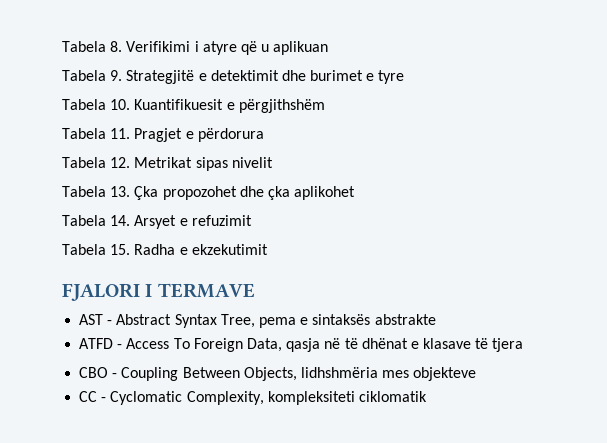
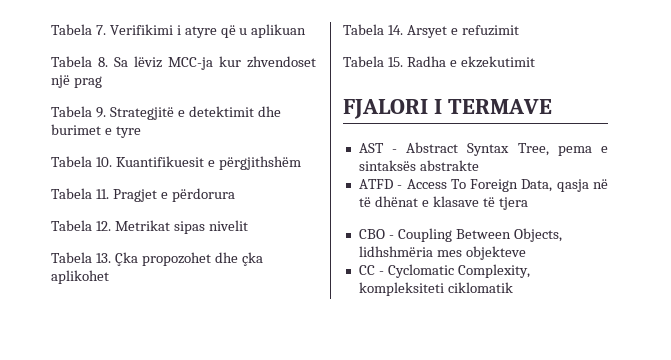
- Tabela 8. Verifikimi i atyre që u aplikuan
+ Tabela 7. Verifikimi i atyre që u aplikuan
+ Tabela 8. Sa lëviz MCC-ja kur zhvendoset një prag

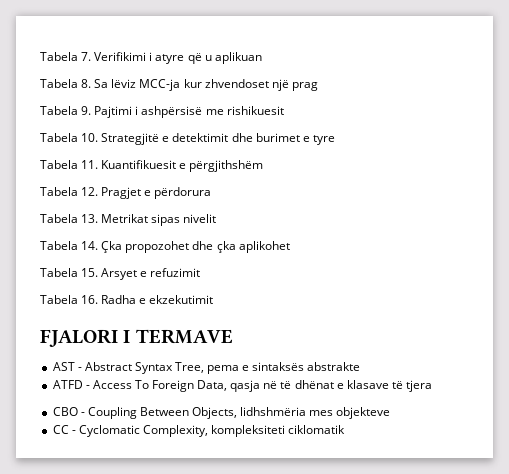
- Tabela 9. Strategjitë e detektimit dhe burimet e tyre
+ Tabela 9. Pajtimi i ashpërsisë me rishikuesit
+ Tabela 10. Strategjitë e detektimit dhe burimet e tyre
- Tabela 10. Kuantifikuesit e përgjithshëm
+ Tabela 11. Kuantifikuesit e përgjithshëm
- Tabela 11. Pragjet e përdorura
+ Tabela 12. Pragjet e përdorura
- Tabela 12. Metrikat sipas nivelit
+ Tabela 13. Metrikat sipas nivelit
- Tabela 13. Çka propozohet dhe çka aplikohet
+ Tabela 14. Çka propozohet dhe çka aplikohet
- Tabela 14. Arsyet e refuzimit
+ Tabela 15. Arsyet e refuzimit
- Tabela 15. Radha e ekzekutimit
+ Tabela 16. Radha e ekzekutimit

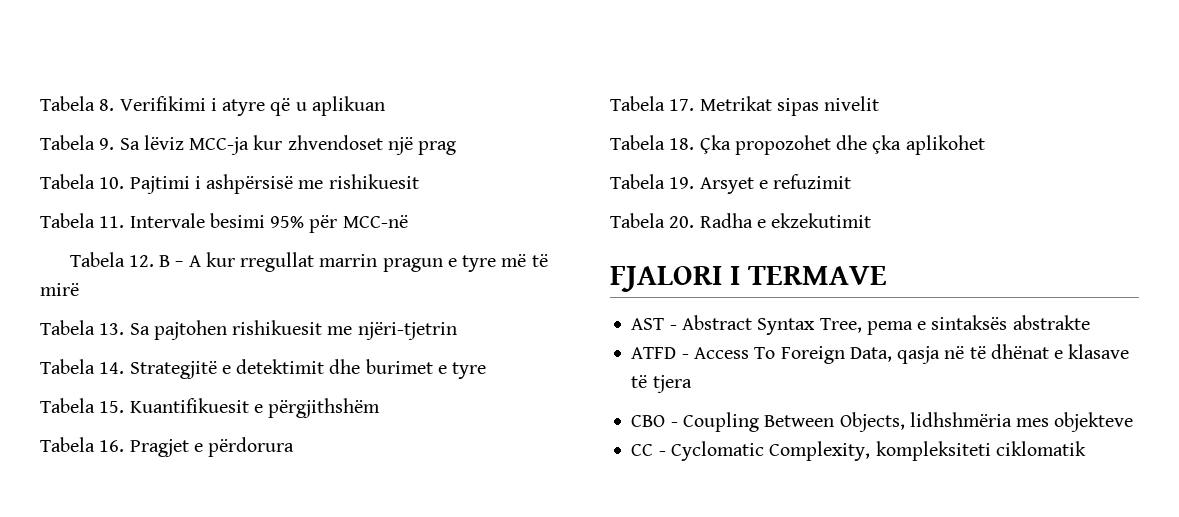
- Tabela 7. Verifikimi i atyre që u aplikuan
+ Tabela 8. Verifikimi i atyre që u aplikuan
- Tabela 8. Sa lëviz MCC-ja kur zhvendoset një prag
+ Tabela 9. Sa lëviz MCC-ja kur zhvendoset një prag
- Tabela 9. Pajtimi i ashpërsisë me rishikuesit
+ Tabela 10. Pajtimi i ashpërsisë me rishikuesit
- Tabela 10. Strategjitë e detektimit dhe burimet e tyre
+ Tabela 11. Intervale besimi 95% për MCC-në
+ Tabela 12. B − A kur rregullat marrin pragun e tyre më të mirë
+ Tabela 13. Sa pajtohen rishikuesit me njëri-tjetrin
+ Tabela 14. Strategjitë e detektimit dhe burimet e tyre
- Tabela 11. Kuantifikuesit e përgjithshëm
+ Tabela 15. Kuantifikuesit e përgjithshëm
- Tabela 12. Pragjet e përdorura
+ Tabela 16. Pragjet e përdorura
- Tabela 13. Metrikat sipas nivelit
+ Tabela 17. Metrikat sipas nivelit
- Tabela 14. Çka propozohet dhe çka aplikohet
+ Tabela 18. Çka propozohet dhe çka aplikohet
- Tabela 15. Arsyet e refuzimit
+ Tabela 19. Arsyet e refuzimit
- Tabela 16. Radha e ekzekutimit
+ Tabela 20. Radha e ekzekutimit

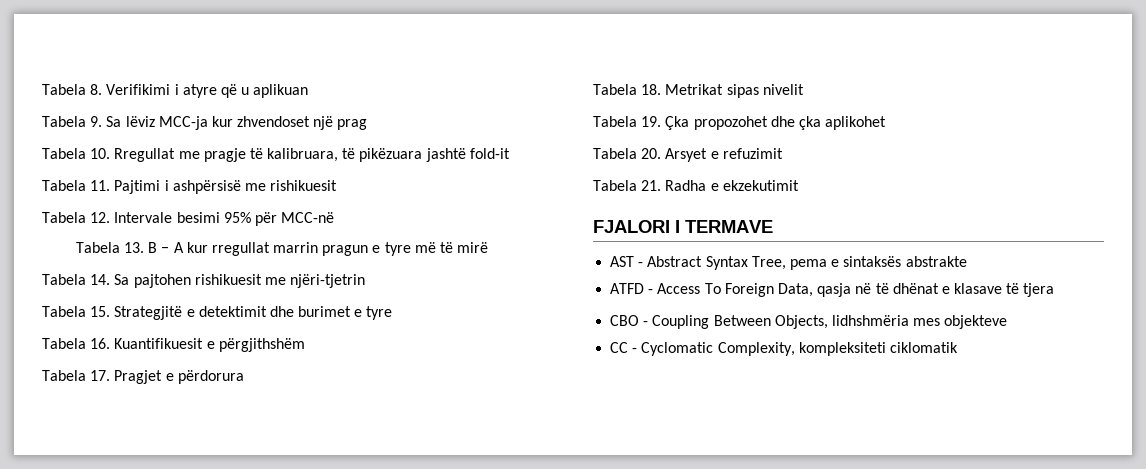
- Tabela 10. Pajtimi i ashpërsisë me rishikuesit
+ Tabela 10. Rregullat me pragje të kalibruara, të pikëzuara jashtë fold-it
+ Tabela 11. Pajtimi i ashpërsisë me rishikuesit
- Tabela 11. Intervale besimi 95% për MCC-në
+ Tabela 12. Intervale besimi 95% për MCC-në
- Tabela 12. B − A kur rregullat marrin pragun e tyre më të mirë
+ Tabela 13. B − A kur rregullat marrin pragun e tyre më të mirë
- Tabela 13. Sa pajtohen rishikuesit me njëri-tjetrin
+ Tabela 14. Sa pajtohen rishikuesit me njëri-tjetrin
- Tabela 14. Strategjitë e detektimit dhe burimet e tyre
+ Tabela 15. Strategjitë e detektimit dhe burimet e tyre
- Tabela 15. Kuantifikuesit e përgjithshëm
+ Tabela 16. Kuantifikuesit e përgjithshëm
- Tabela 16. Pragjet e përdorura
+ Tabela 17. Pragjet e përdorura
- Tabela 17. Metrikat sipas nivelit
+ Tabela 18. Metrikat sipas nivelit
- Tabela 18. Çka propozohet dhe çka aplikohet
+ Tabela 19. Çka propozohet dhe çka aplikohet
- Tabela 19. Arsyet e refuzimit
+ Tabela 20. Arsyet e refuzimit
- Tabela 20. Radha e ekzekutimit
+ Tabela 21. Radha e ekzekutimit

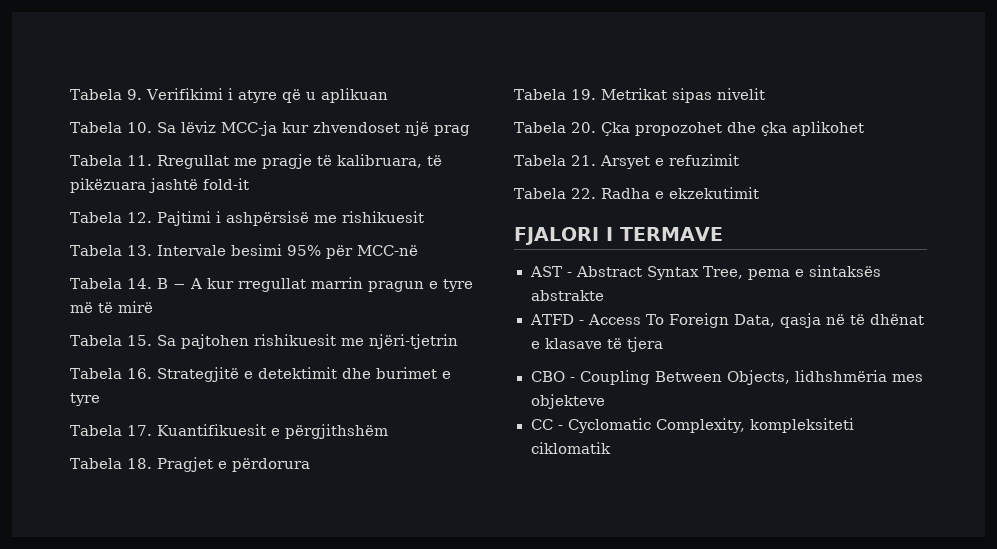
- Tabela 8. Verifikimi i atyre që u aplikuan
+ Tabela 9. Verifikimi i atyre që u aplikuan
- Tabela 9. Sa lëviz MCC-ja kur zhvendoset një prag
+ Tabela 10. Sa lëviz MCC-ja kur zhvendoset një prag
- Tabela 10. Rregullat me pragje të kalibruara, të pikëzuara jashtë fold-it
+ Tabela 11. Rregullat me pragje të kalibruara, të pikëzuara jashtë fold-it
- Tabela 11. Pajtimi i ashpërsisë me rishikuesit
+ Tabela 12. Pajtimi i ashpërsisë me rishikuesit
- Tabela 12. Intervale besimi 95% për MCC-në
+ Tabela 13. Intervale besimi 95% për MCC-në
- Tabela 13. B − A kur rregullat marrin pragun e tyre më të mirë
+ Tabela 14. B − A kur rregullat marrin pragun e tyre më të mirë
- Tabela 14. Sa pajtohen rishikuesit me njëri-tjetrin
+ Tabela 15. Sa pajtohen rishikuesit me njëri-tjetrin
- Tabela 15. Strategjitë e detektimit dhe burimet e tyre
+ Tabela 16. Strategjitë e detektimit dhe burimet e tyre
- Tabela 16. Kuantifikuesit e përgjithshëm
+ Tabela 17. Kuantifikuesit e përgjithshëm
- Tabela 17. Pragjet e përdorura
+ Tabela 18. Pragjet e përdorura
- Tabela 18. Metrikat sipas nivelit
+ Tabela 19. Metrikat sipas nivelit
- Tabela 19. Çka propozohet dhe çka aplikohet
+ Tabela 20. Çka propozohet dhe çka aplikohet
- Tabela 20. Arsyet e refuzimit
+ Tabela 21. Arsyet e refuzimit
- Tabela 21. Radha e ekzekutimit
+ Tabela 22. Radha e ekzekutimit

